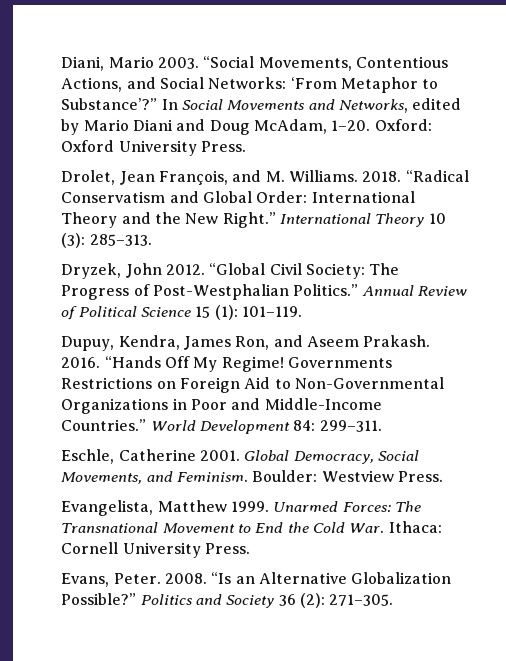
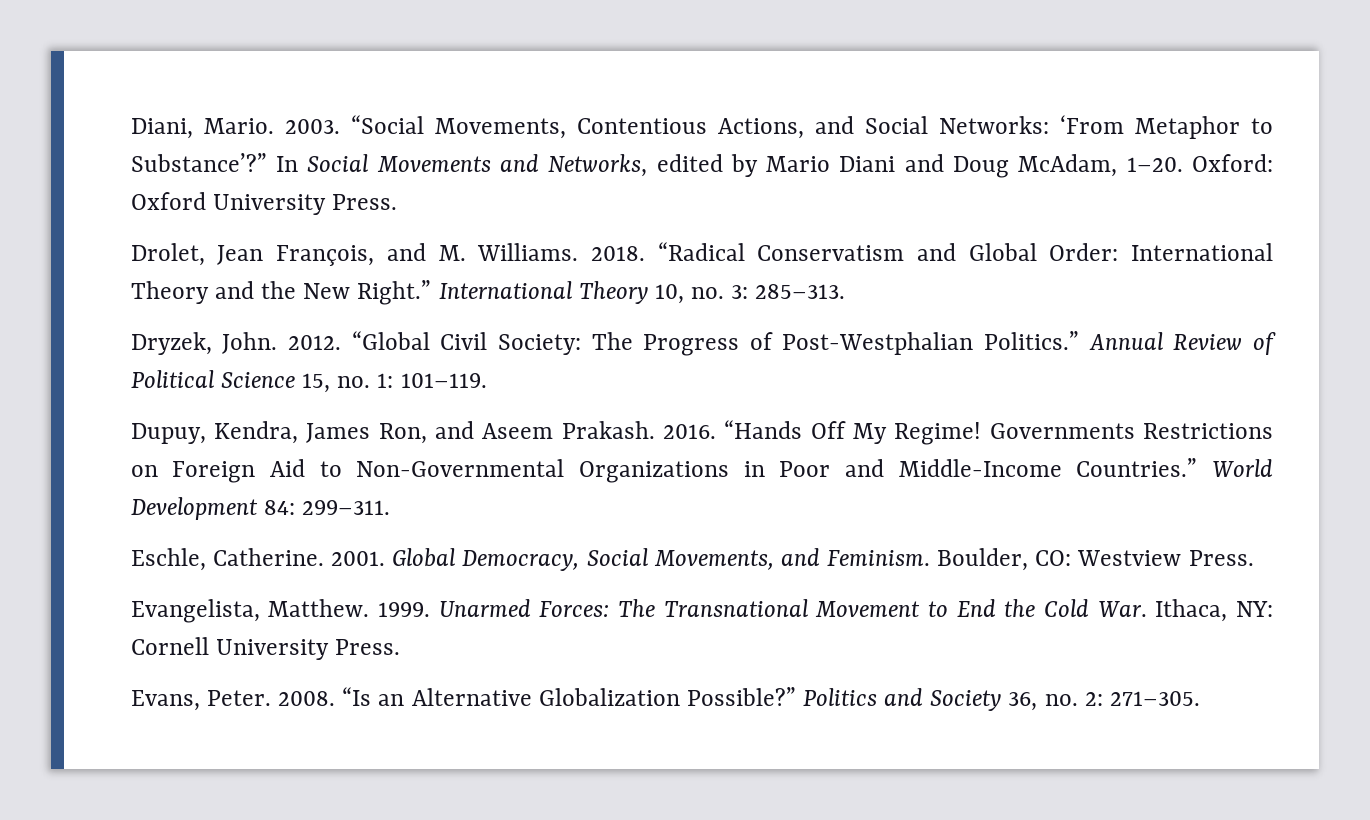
- Diani, Mario 2003.
+ Diani, Mario. 2003.
- International Theory 10 (3): 285–313.
+ International Theory 10, no. 3: 285–313.
- Dryzek, John 2012.
+ Dryzek, John. 2012.
- Annual Review of Political Science 15 (1): 101–119.
+ Annual Review of Political Science 15, no. 1: 101–119.
- Eschle, Catherine 2001.
+ Eschle, Catherine. 2001.
- Boulder: Westview Press.
+ Boulder, CO: Westview Press.
- Evangelista, Matthew 1999.
+ Evangelista, Matthew. 1999.
- Unarmed Forces: The Transnational Movement to End the Cold War. Ithaca: Cornell University Press.
+ Unarmed Forces: The Transnational Movement to End the Cold War. Ithaca, NY: Cornell University Press.
- Politics and Society 36 (2): 271–305.
+ Politics and Society 36, no. 2: 271–305.

